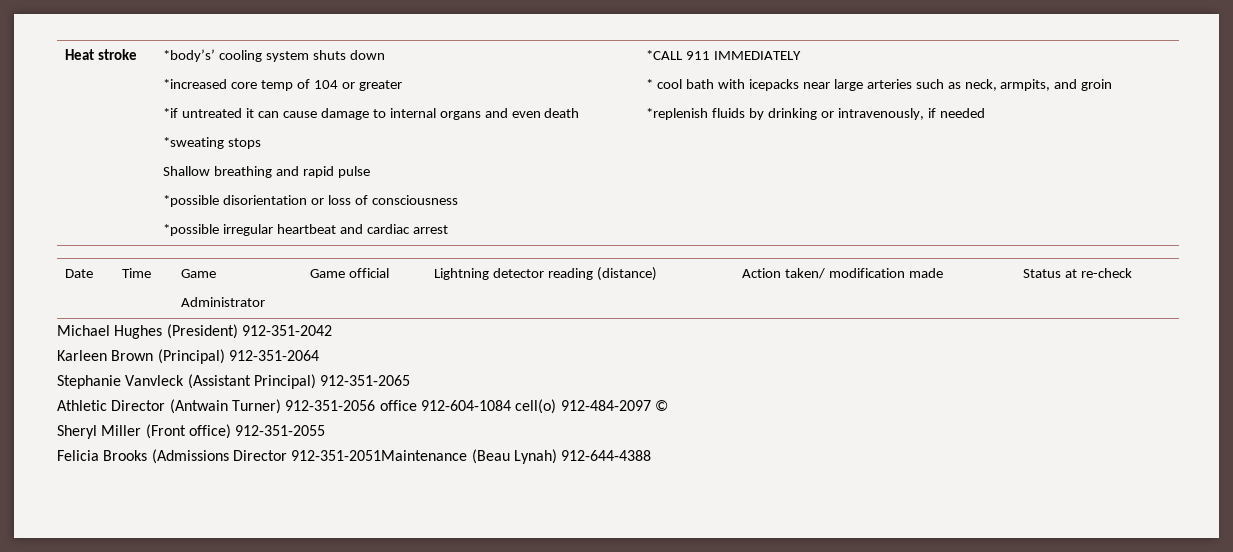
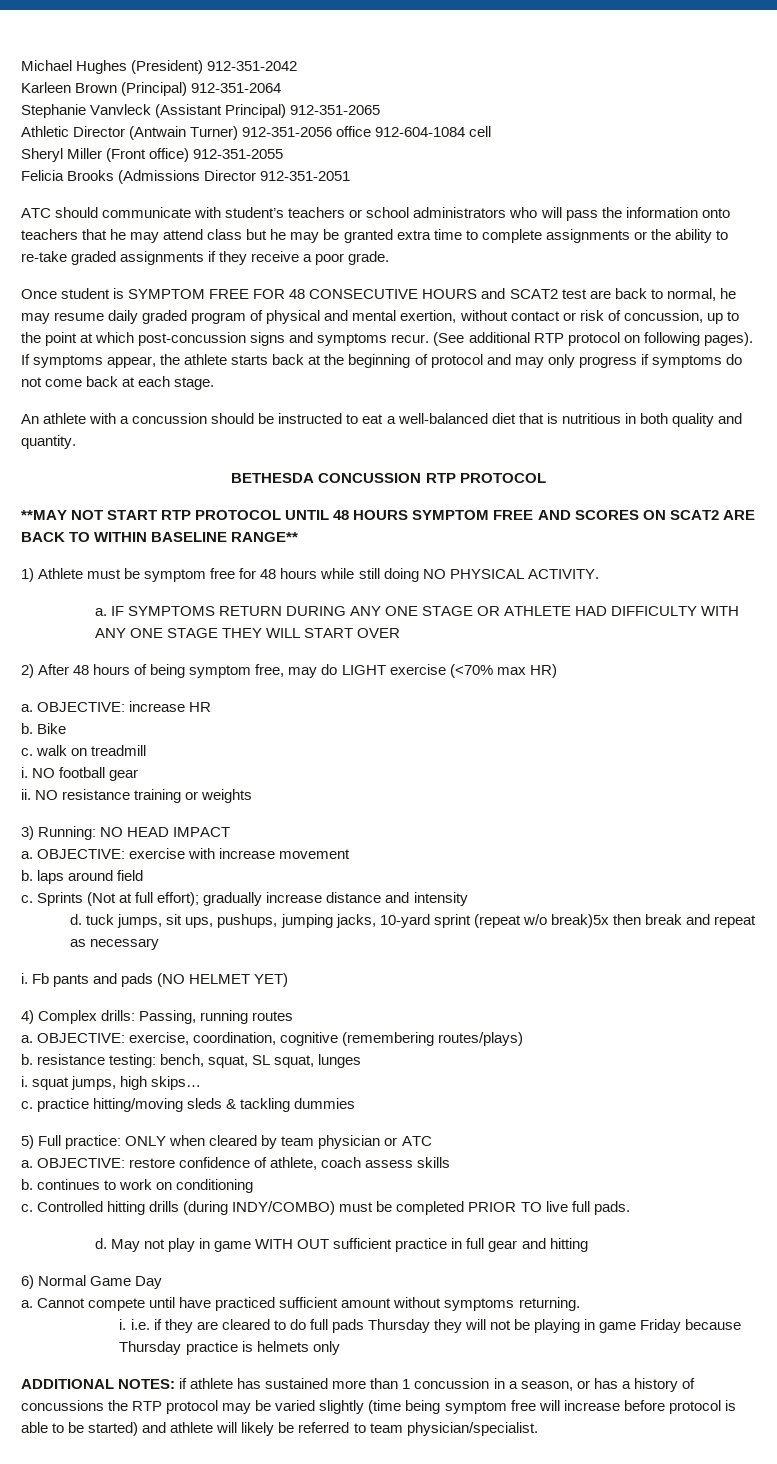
- Heat stroke | *body’s’ cooling system shuts down
- *increased core temp of 104 or greater
- *if untreated it can cause damage to internal organs and even death
- *sweating stops
- Shallow breathing and rapid pulse
- *possible disorientation or loss of consciousness
- *possible irregular heartbeat and cardiac arrest | *CALL 911 IMMEDIATELY
- * cool bath with icepacks near large arteries such as neck, armpits, and groin
- *replenish fluids by drinking or intravenously, if needed
- Date | Time | Game
- Administrator | Game official | Lightning detector reading (distance) | Action taken/ modification made | Status at re-check
- Athletic Director (Antwain Turner) 912-351-2056 office 912-604-1084 cell(o) 912-484-2097 ©
+ Athletic Director (Antwain Turner) 912-351-2056 office 912-604-1084 cell
- Felicia Brooks (Admissions Director 912-351-2051Maintenance (Beau Lynah) 912-644-4388
+ Felicia Brooks (Admissions Director 912-351-2051
+ ATC should communicate with student’s teachers or school administrators who will pass the information onto teachers that he may attend class but he may be granted extra time to complete assignments or the ability to re-take graded assignments if they receive a poor grade.
+ Once student is SYMPTOM FREE FOR 48 CONSECUTIVE HOURS and SCAT2 test are back to normal, he may resume daily graded program of physical and mental exertion, without contact or risk of concussion, up to the point at which post-concussion signs and symptoms recur. (See additional RTP protocol on following pages). If symptoms appear, the athlete starts back at the beginning of protocol and may only progress if symptoms do not come back at each stage.
+ An athlete with a concussion should be instructed to eat a well-balanced diet that is nutritious in both quality and quantity.
+ BETHESDA CONCUSSION RTP PROTOCOL
+ **MAY NOT START RTP PROTOCOL UNTIL 48 HOURS SYMPTOM FREE AND SCORES ON SCAT2 ARE BACK TO WITHIN BASELINE RANGE**
+ 1) Athlete must be symptom free for 48 hours while still doing NO PHYSICAL ACTIVITY.
+ a. IF SYMPTOMS RETURN DURING ANY ONE STAGE OR ATHLETE HAD DIFFICULTY WITH ANY ONE STAGE THEY WILL START OVER
+ 2) After 48 hours of being symptom free, may do LIGHT exercise (<70% max HR)
+ a. OBJECTIVE: increase HR
+ b. Bike
+ c. walk on treadmill
+ i. NO football gear
+ ii. NO resistance training or weights
+ 3) Running: NO HEAD IMPACT
+ a. OBJECTIVE: exercise with increase movement
+ b. laps around field
+ c. Sprints (Not at full effort); gradually increase distance and intensity
+ d. tuck jumps, sit ups, pushups, jumping jacks, 10-yard sprint (repeat w/o break)5x then break and repeat as necessary
+ i. Fb pants and pads (NO HELMET YET)
+ 4) Complex drills: Passing, running routes
+ a. OBJECTIVE: exercise, coordination, cognitive (remembering routes/plays)
+ b. resistance testing: bench, squat, SL squat, lunges
+ i. squat jumps, high skips…
+ c. practice hitting/moving sleds & tackling dummies
+ 5) Full practice: ONLY when cleared by team physician or ATC
+ a. OBJECTIVE: restore confidence of athlete, coach assess skills
+ b. continues to work on conditioning
+ c. Controlled hitting drills (during INDY/COMBO) must be completed PRIOR TO live full pads.
+ d. May not play in game WITH OUT sufficient practice in full gear and hitting
+ 6) Normal Game Day
+ a. Cannot compete until have practiced sufficient amount without symptoms returning.
+ i. i.e. if they are cleared to do full pads Thursday they will not be playing in game Friday because Thursday practice is helmets only
+ ADDITIONAL NOTES: if athlete has sustained more than 1 concussion in a season, or has a history of concussions the RTP protocol may be varied slightly (time being symptom free will increase before protocol is able to be started) and athlete will likely be referred to team physician/specialist.

